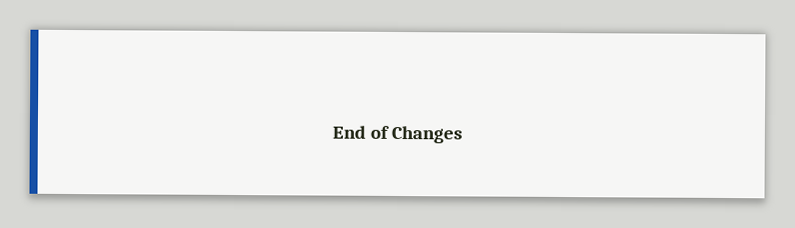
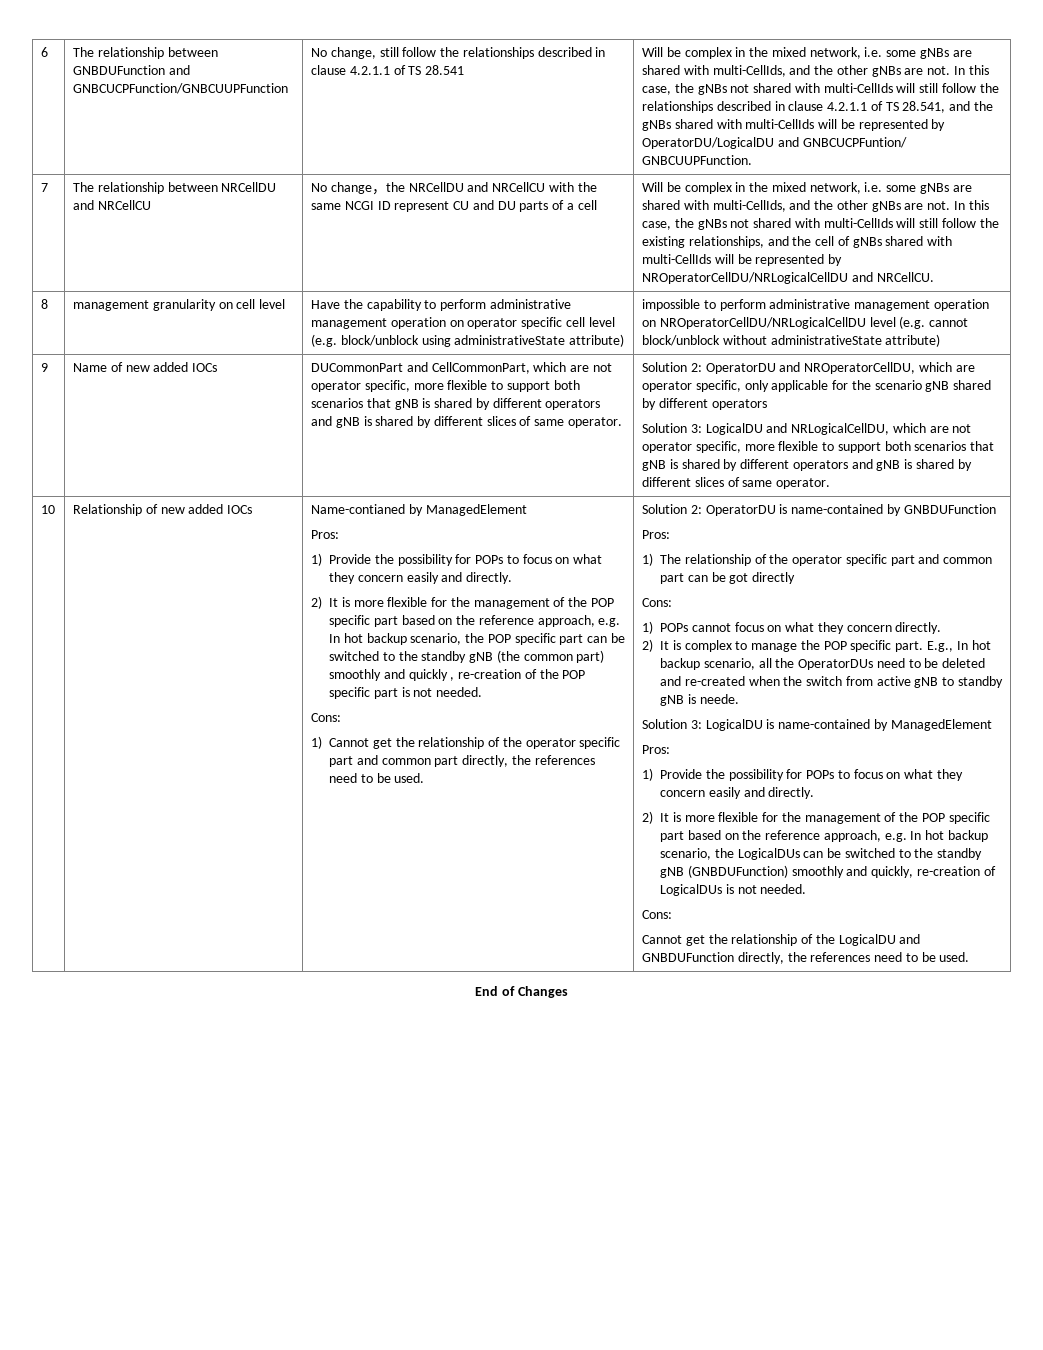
+ 6 | The relationship between GNBDUFunction and GNBCUCPFunction/GNBCUUPFunction | No change, still follow the relationships described in clause 4.2.1.1 of TS 28.541 | Will be complex in the mixed network, i.e. some gNBs are shared with multi-CellIds, and the other gNBs are not. In this case, the gNBs not shared with multi-CellIds will still follow the relationships described in clause 4.2.1.1 of TS 28.541, and the gNBs shared with multi-CellIds will be represented by OperatorDU/LogicalDU and GNBCUCPFuntion/ GNBCUUPFunction.
+ 7 | The relationship between NRCellDU and NRCellCU | No change，the NRCellDU and NRCellCU with the same NCGI ID represent CU and DU parts of a cell | Will be complex in the mixed network, i.e. some gNBs are shared with multi-CellIds, and the other gNBs are not. In this case, the gNBs not shared with multi-CellIds will still follow the existing relationships, and the cell of gNBs shared with multi-CellIds will be represented by NROperatorCellDU/NRLogicalCellDU and NRCellCU.
+ 8 | management granularity on cell level | Have the capability to perform administrative management operation on operator specific cell level (e.g. block/unblock using administrativeState attribute) | impossible to perform administrative management operation on NROperatorCellDU/NRLogicalCellDU level (e.g. cannot block/unblock without administrativeState attribute)
+ 9 | Name of new added IOCs | DUCommonPart and CellCommonPart, which are not operator specific, more flexible to support both scenarios that gNB is shared by different operators and gNB is shared by different slices of same operator. | Solution 2: OperatorDU and NROperatorCellDU, which are operator specific, only applicable for the scenario gNB shared by different operators
+ Solution 3: LogicalDU and NRLogicalCellDU, which are not operator specific, more flexible to support both scenarios that gNB is shared by different operators and gNB is shared by different slices of same operator.
+ 10 | Relationship of new added IOCs | Name-contianed by ManagedElement
+ Pros:
+ 1) Provide the possibility for POPs to focus on what they concern easily and directly.
+ 2) It is more flexible for the management of the POP specific part based on the reference approach, e.g. In hot backup scenario, the POP specific part can be switched to the standby gNB (the common part) smoothly and quickly , re-creation of the POP specific part is not needed.
+ Cons:
+ 1) Cannot get the relationship of the operator specific part and common part directly, the references need to be used. | Solution 2: OperatorDU is name-contained by GNBDUFunction
+ Pros:
+ 1) The relationship of the operator specific part and common part can be got directly
+ Cons:
+ 1) POPs cannot focus on what they concern directly.
+ 2) It is complex to manage the POP specific part. E.g., In hot backup scenario, all the OperatorDUs need to be deleted and re-created when the switch from active gNB to standby gNB is neede.
+ Solution 3: LogicalDU is name-contained by ManagedElement
+ Pros:
+ 1) Provide the possibility for POPs to focus on what they concern easily and directly.
+ 2) It is more flexible for the management of the POP specific part based on the reference approach, e.g. In hot backup scenario, the LogicalDUs can be switched to the standby gNB (GNBDUFunction) smoothly and quickly, re-creation of LogicalDUs is not needed.
+ Cons:
+ Cannot get the relationship of the LogicalDU and GNBDUFunction directly, the references need to be used.

